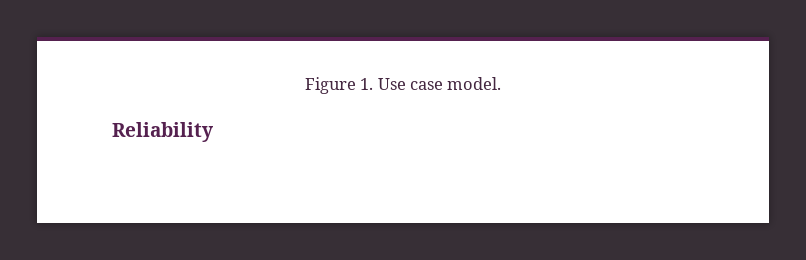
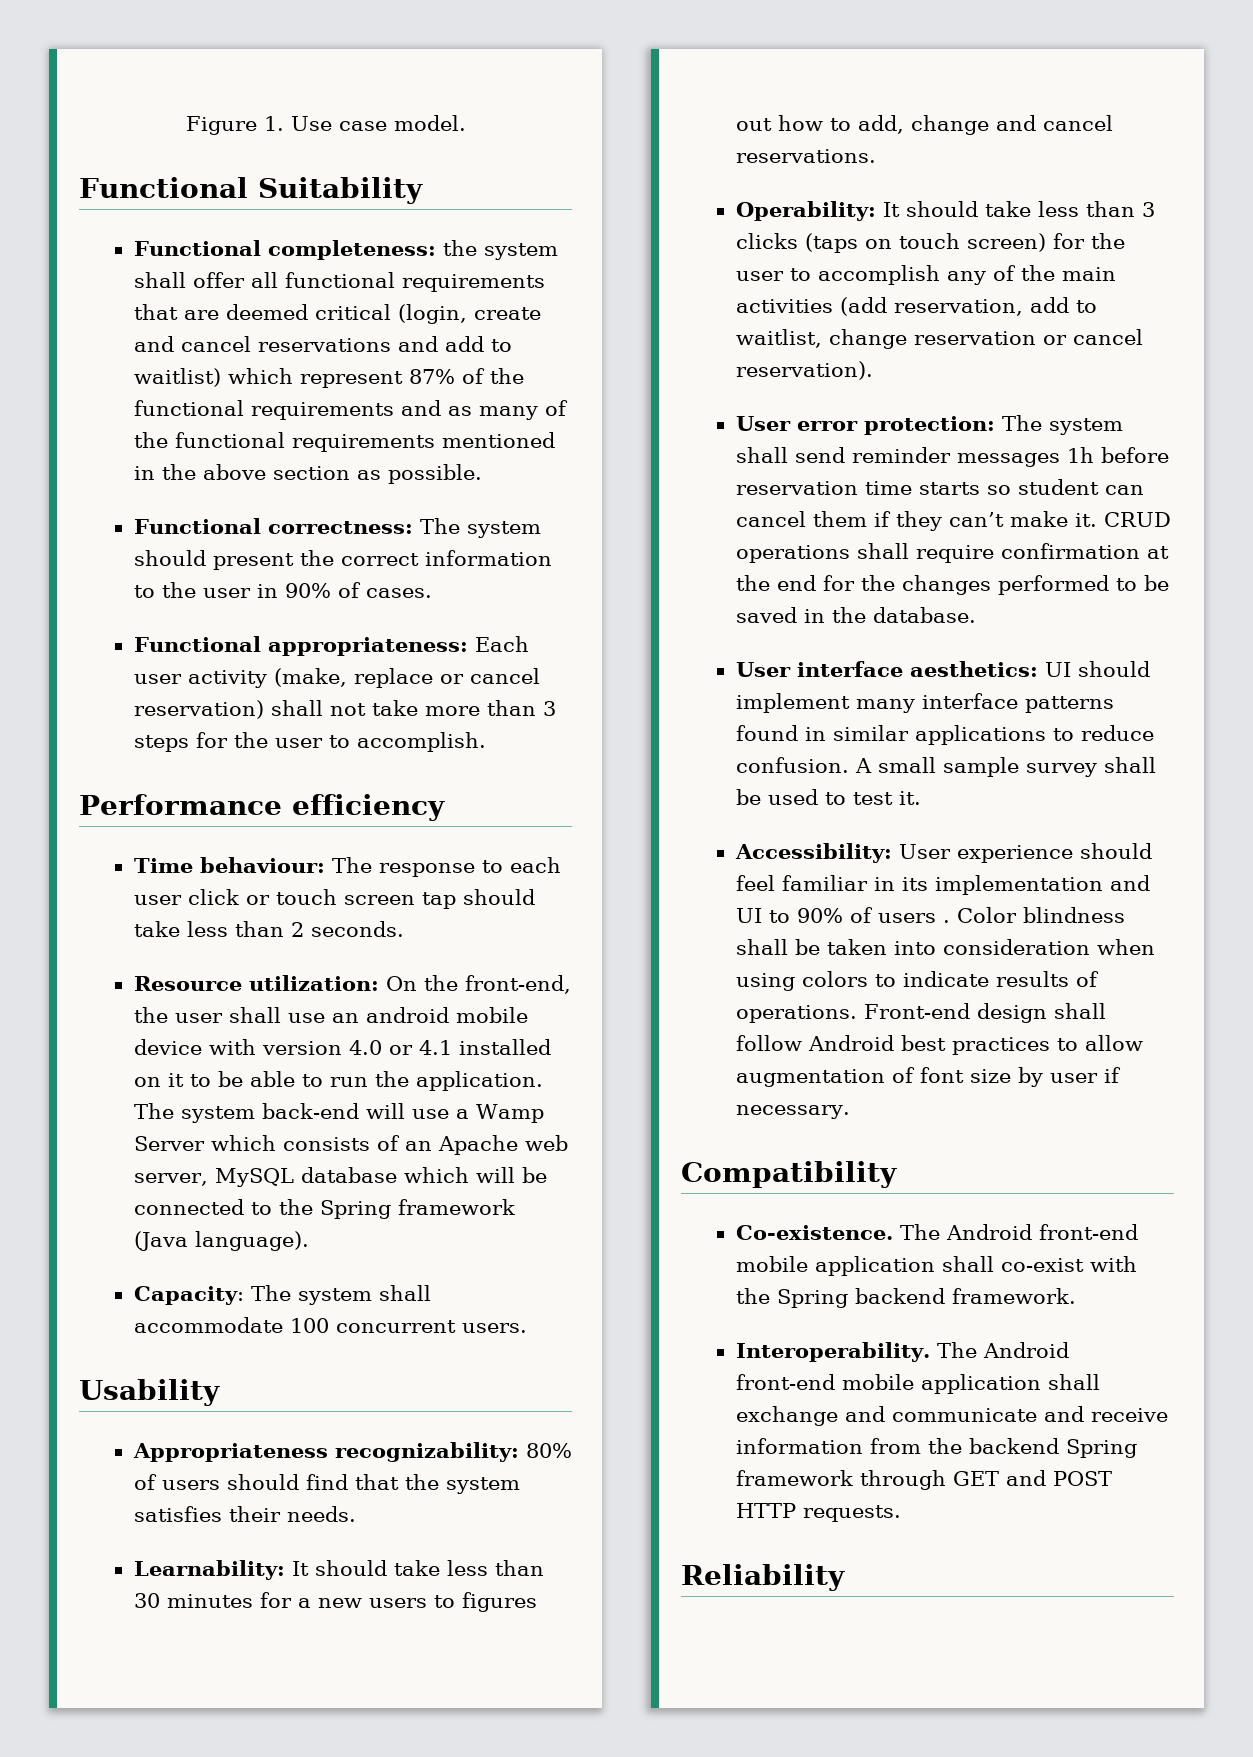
+ Functional Suitability
+ Functional completeness: the system shall offer all functional requirements that are deemed critical (login, create and cancel reservations and add to waitlist) which represent 87% of the functional requirements and as many of the functional requirements mentioned in the above section as possible.
+ Functional correctness: The system should present the correct information to the user in 90% of cases.
+ Functional appropriateness: Each user activity (make, replace or cancel reservation) shall not take more than 3 steps for the user to accomplish.
+ Performance efficiency
+ Time behaviour: The response to each user click or touch screen tap should take less than 2 seconds.
+ Resource utilization: On the front-end, the user shall use an android mobile device with version 4.0 or 4.1 installed on it to be able to run the application. The system back-end will use a Wamp Server which consists of an Apache web server, MySQL database which will be connected to the Spring framework (Java language).
+ Capacity: The system shall accommodate 100 concurrent users.
+ Usability
+ Appropriateness recognizability: 80% of users should find that the system satisfies their needs.
+ Learnability: It should take less than 30 minutes for a new users to figures out how to add, change and cancel reservations.
+ Operability: It should take less than 3 clicks (taps on touch screen) for the user to accomplish any of the main activities (add reservation, add to waitlist, change reservation or cancel reservation).
+ User error protection: The system shall send reminder messages 1h before reservation time starts so student can cancel them if they can’t make it. CRUD operations shall require confirmation at the end for the changes performed to be saved in the database.
+ User interface aesthetics: UI should implement many interface patterns found in similar applications to reduce confusion. A small sample survey shall be used to test it.
+ Accessibility: User experience should feel familiar in its implementation and UI to 90% of users . Color blindness shall be taken into consideration when using colors to indicate results of operations. Front-end design shall follow Android best practices to allow augmentation of font size by user if necessary.
+ Compatibility
+ Co-existence. The Android front-end mobile application shall co-exist with the Spring backend framework.
+ Interoperability. The Android front-end mobile application shall exchange and communicate and receive information from the backend Spring framework through GET and POST HTTP requests.

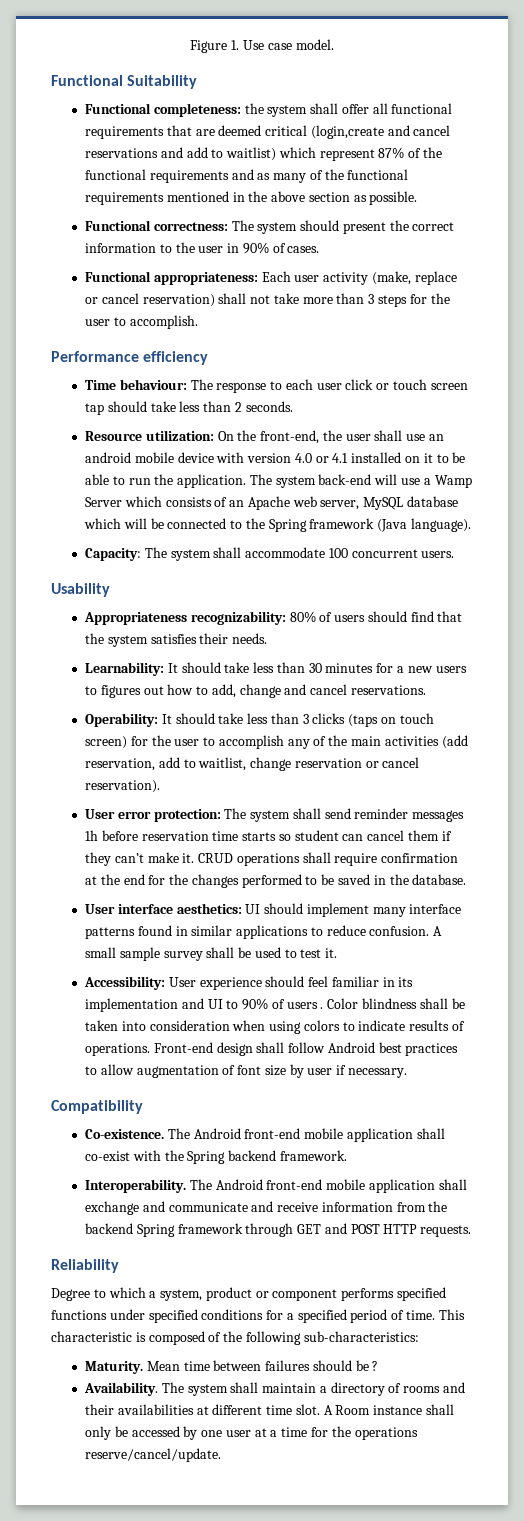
- Functional completeness: the system shall offer all functional requirements that are deemed critical (login, create and cancel reservations and add to waitlist) which represent 87% of the functional requirements and as many of the functional requirements mentioned in the above section as possible.
+ Functional completeness: the system shall offer all functional requirements that are deemed critical (login,create and cancel reservations and add to waitlist) which represent 87% of the functional requirements and as many of the functional requirements mentioned in the above section as possible.
+ Degree to which a system, product or component performs specified functions under specified conditions for a specified period of time. This characteristic is composed of the following sub-characteristics:
+ Maturity. Mean time between failures should be ?
+ Availability. The system shall maintain a directory of rooms and their availabilities at different time slot. A Room instance shall only be accessed by one user at a time for the operations reserve/cancel/update.

